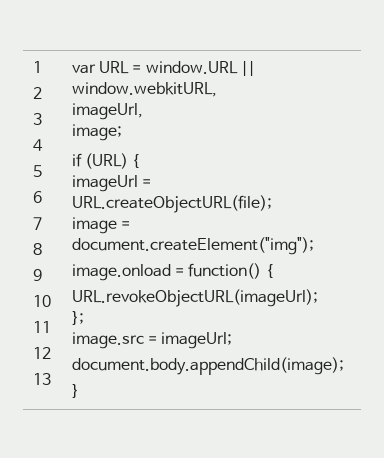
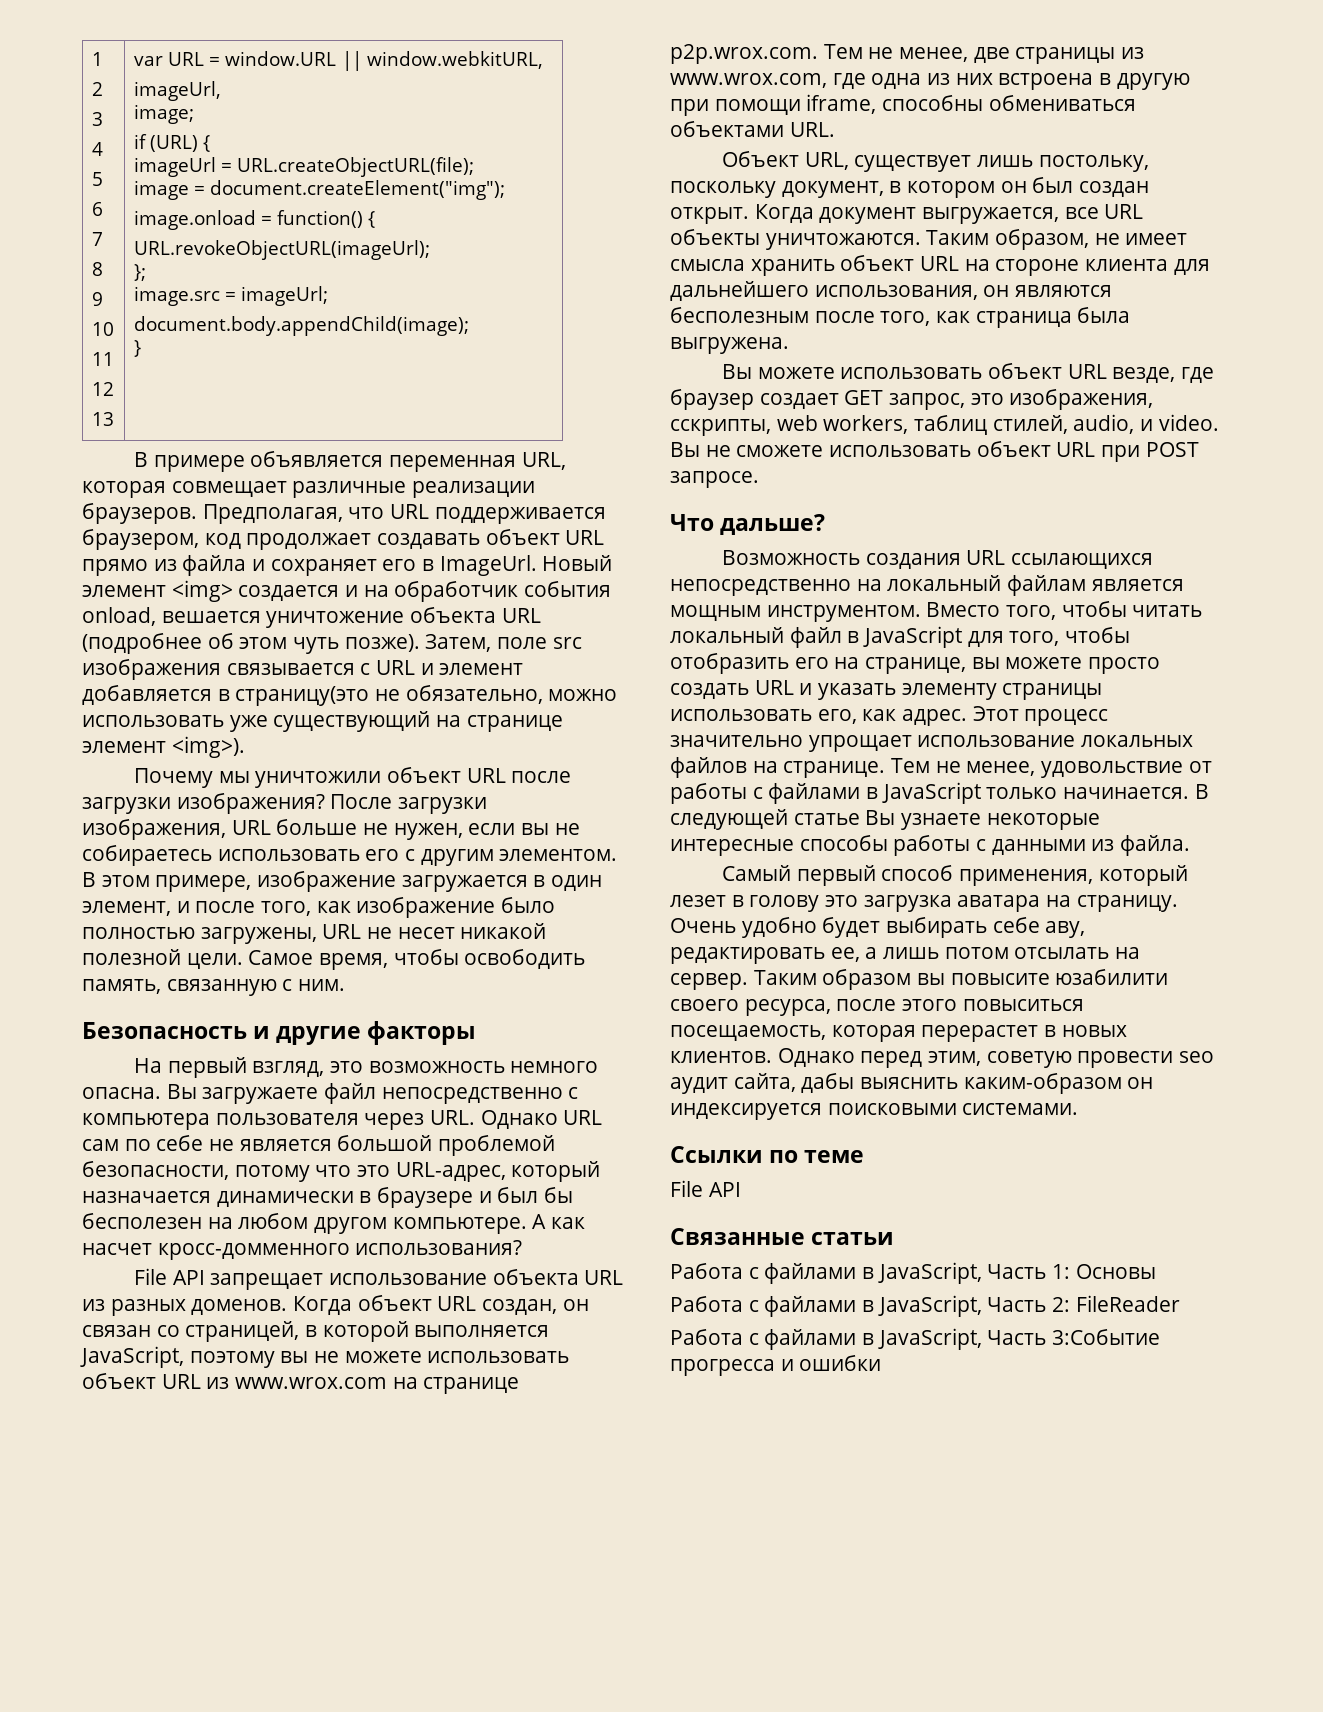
+ В примере объявляется переменная URL, которая совмещает различные реализации браузеров. Предполагая, что URL поддерживается браузером, код продолжает создавать объект URL прямо из файла и сохраняет его в ImageUrl. Новый элемент <img> создается и на обработчик события onload, вешается уничтожение объекта URL (подробнее об этом чуть позже). Затем, поле src изображения связывается с URL и элемент добавляется в страницу(это не обязательно, можно использовать уже существующий на странице элемент <img>).
+ Почему мы уничтожили объект URL после загрузки изображения? После загрузки изображения, URL больше не нужен, если вы не собираетесь использовать его с другим элементом. В этом примере, изображение загружается в один элемент, и после того, как изображение было полностью загружены, URL не несет никакой полезной цели. Самое время, чтобы освободить память, связанную с ним.
+ Безопасность и другие факторы
+ На первый взгляд, это возможность немного опасна. Вы загружаете файл непосредственно с компьютера пользователя через URL. Однако URL сам по себе не является большой проблемой безопасности, потому что это URL-адрес, который назначается динамически в браузере и был бы бесполезен на любом другом компьютере. А как насчет кросс-домменного использования?
+ File API запрещает использование объекта URL из разных доменов. Когда объект URL создан, он связан со страницей, в которой выполняется JavaScript, поэтому вы не можете использовать объект URL из www.wrox.com на странице p2p.wrox.com. Тем не менее, две страницы из www.wrox.com, где одна из них встроена в другую при помощи iframe, способны обмениваться объектами URL.
+ Объект URL, существует лишь постольку, поскольку документ, в котором он был создан открыт. Когда документ выгружается, все URL объекты уничтожаются. Таким образом, не имеет смысла хранить объект URL на стороне клиента для дальнейшего использования, он являются бесполезным после того, как страница была выгружена.
+ Вы можете использовать объект URL везде, где браузер создает GET запрос, это изображения, сскрипты, web workers, таблиц стилей, audio, и video. Вы не сможете использовать объект URL при POST запросе.
+ Что дальше?
+ Возможность создания URL ссылающихся непосредственно на локальный файлам является мощным инструментом. Вместо того, чтобы читать локальный файл в JavaScript для того, чтобы отобразить его на странице, вы можете просто создать URL и указать элементу страницы использовать его, как адрес. Этот процесс значительно упрощает использование локальных файлов на странице. Тем не менее, удовольствие от работы с файлами в JavaScript только начинается. В следующей статье Вы узнаете некоторые интересные способы работы с данными из файла.
+ Самый первый способ применения, который лезет в голову это загрузка аватара на страницу. Очень удобно будет выбирать себе аву, редактировать ее, а лишь потом отсылать на сервер. Таким образом вы повысите юзабилити своего ресурса, после этого повыситься посещаемость, которая перерастет в новых клиентов. Однако перед этим, советую провести seo аудит сайта, дабы выяснить каким-образом он индексируется поисковыми системами.
+ Ссылки по теме
+ File API
+ Связанные статьи
+ Работа с файлами в JavaScript, Часть 1: Основы
+ Работа с файлами в JavaScript, Часть 2: FileReader
+ Работа с файлами в JavaScript, Часть 3:Событие прогресса и ошибки

